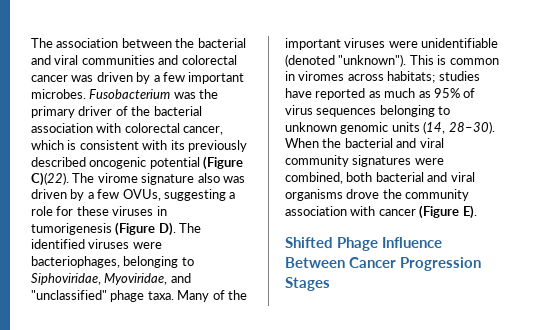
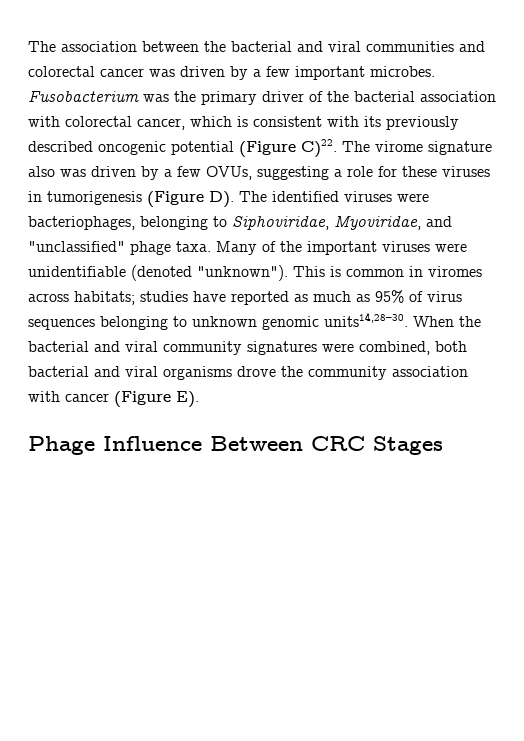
- Fusobacterium was the primary driver of the bacterial association with colorectal cancer, which is consistent with its previously described oncogenic potential (Figure C)(22).
+ Fusobacterium was the primary driver of the bacterial association with colorectal cancer, which is consistent with its previously described oncogenic potential (Figure C)22.
- This is common in viromes across habitats; studies have reported as much as 95% of virus sequences belonging to unknown genomic units (14, 28–30).
+ This is common in viromes across habitats; studies have reported as much as 95% of virus sequences belonging to unknown genomic units14,28–30.
- Shifted Phage Influence Between Cancer Progression Stages
+ Phage Influence Between CRC Stages

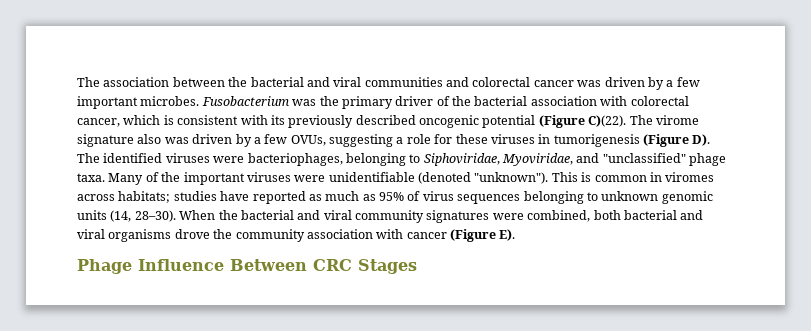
- Fusobacterium was the primary driver of the bacterial association with colorectal cancer, which is consistent with its previously described oncogenic potential (Figure C)22.
+ Fusobacterium was the primary driver of the bacterial association with colorectal cancer, which is consistent with its previously described oncogenic potential (Figure C)(22).
- This is common in viromes across habitats; studies have reported as much as 95% of virus sequences belonging to unknown genomic units14,28–30.
+ This is common in viromes across habitats; studies have reported as much as 95% of virus sequences belonging to unknown genomic units (14, 28–30).

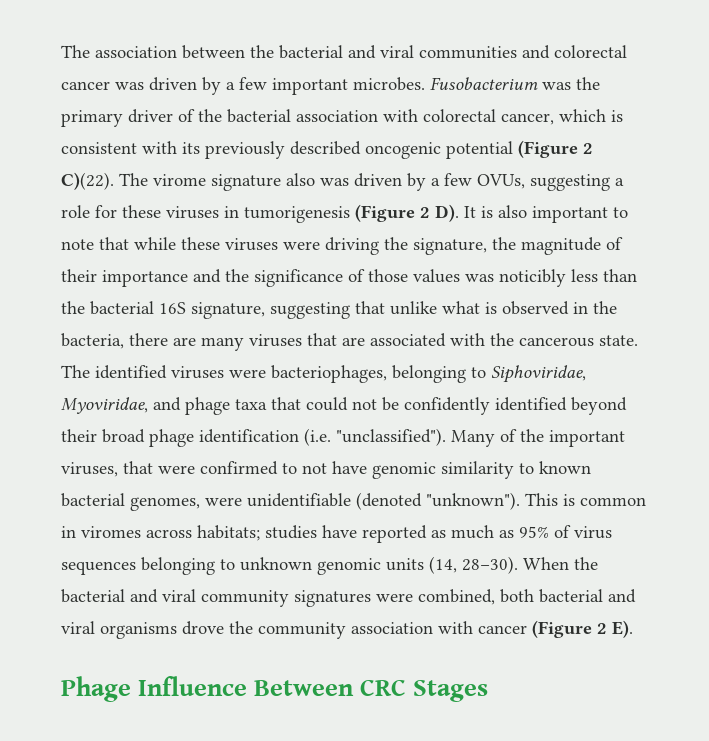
- Fusobacterium was the primary driver of the bacterial association with colorectal cancer, which is consistent with its previously described oncogenic potential (Figure C)(22).
+ Fusobacterium was the primary driver of the bacterial association with colorectal cancer, which is consistent with its previously described oncogenic potential (Figure 2 C)(22).
- The virome signature also was driven by a few OVUs, suggesting a role for these viruses in tumorigenesis (Figure D). The identified viruses were bacteriophages, belonging to Siphoviridae, Myoviridae, and "unclassified" phage taxa. Many of the important viruses were unidentifiable (denoted "unknown").
+ The virome signature also was driven by a few OVUs, suggesting a role for these viruses in tumorigenesis (Figure 2 D). It is also important to note that while these viruses were driving the signature, the magnitude of their importance and the significance of those values was noticibly less than the bacterial 16S signature, suggesting that unlike what is observed in the bacteria, there are many viruses that are associated with the cancerous state. The identified viruses were bacteriophages, belonging to Siphoviridae, Myoviridae, and phage taxa that could not be confidently identified beyond their broad phage identification (i.e. "unclassified"). Many of the important viruses, that were confirmed to not have genomic similarity to known bacterial genomes, were unidentifiable (denoted "unknown").
- When the bacterial and viral community signatures were combined, both bacterial and viral organisms drove the community association with cancer (Figure E).
+ When the bacterial and viral community signatures were combined, both bacterial and viral organisms drove the community association with cancer (Figure 2 E).

